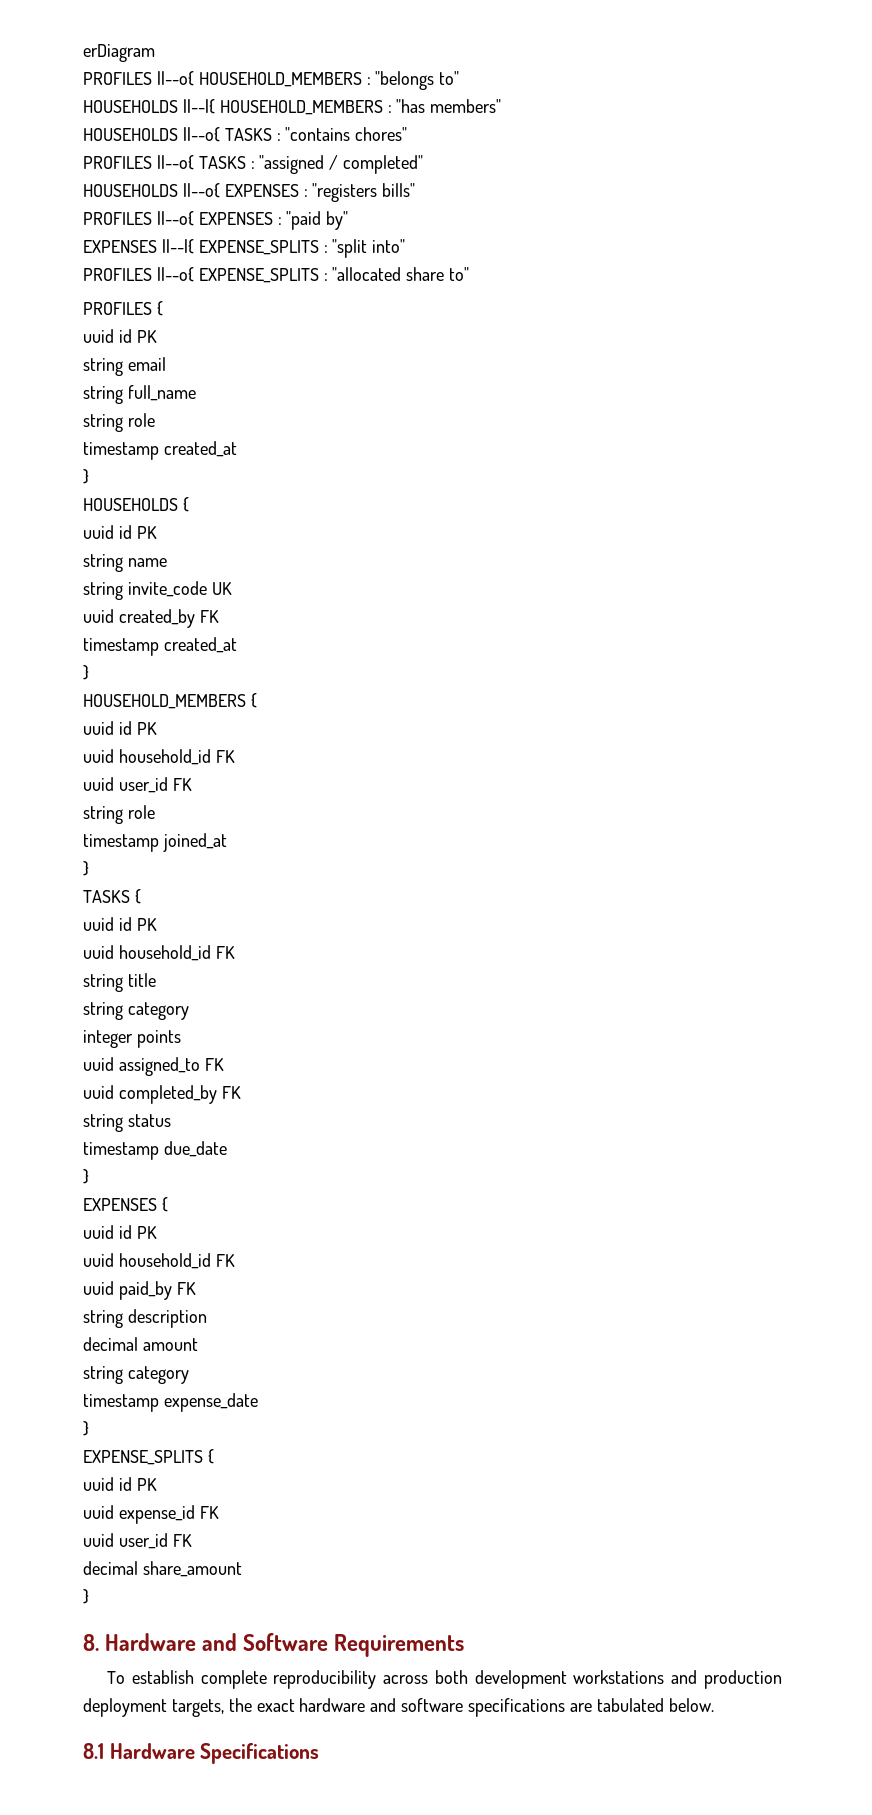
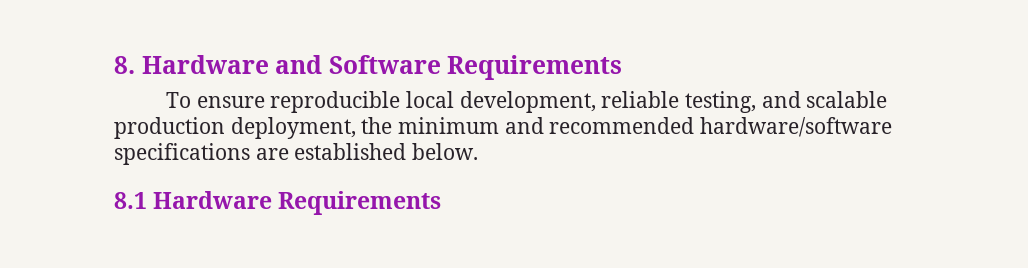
- erDiagram
- PROFILES ||--o{ HOUSEHOLD_MEMBERS : "belongs to"
- HOUSEHOLDS ||--|{ HOUSEHOLD_MEMBERS : "has members"
- HOUSEHOLDS ||--o{ TASKS : "contains chores"
- PROFILES ||--o{ TASKS : "assigned / completed"
- HOUSEHOLDS ||--o{ EXPENSES : "registers bills"
- PROFILES ||--o{ EXPENSES : "paid by"
- EXPENSES ||--|{ EXPENSE_SPLITS : "split into"
- PROFILES ||--o{ EXPENSE_SPLITS : "allocated share to"
- PROFILES {
- uuid id PK
- string email
- string full_name
- string role
- timestamp created_at
- }
- HOUSEHOLDS {
- uuid id PK
- string name
- string invite_code UK
- uuid created_by FK
- timestamp created_at
- }
- HOUSEHOLD_MEMBERS {
- uuid id PK
- uuid household_id FK
- uuid user_id FK
- string role
- timestamp joined_at
- }
- TASKS {
- uuid id PK
- uuid household_id FK
- string title
- string category
- integer points
- uuid assigned_to FK
- uuid completed_by FK
- string status
- timestamp due_date
- }
- EXPENSES {
- uuid id PK
- uuid household_id FK
- uuid paid_by FK
- string description
- decimal amount
- string category
- timestamp expense_date
- }
- EXPENSE_SPLITS {
- uuid id PK
- uuid expense_id FK
- uuid user_id FK
- decimal share_amount
- }
- To establish complete reproducibility across both development workstations and production deployment targets, the exact hardware and software specifications are tabulated below.
+ To ensure reproducible local development, reliable testing, and scalable production deployment, the minimum and recommended hardware/software specifications are established below.
- 8.1 Hardware Specifications
+ 8.1 Hardware Requirements

